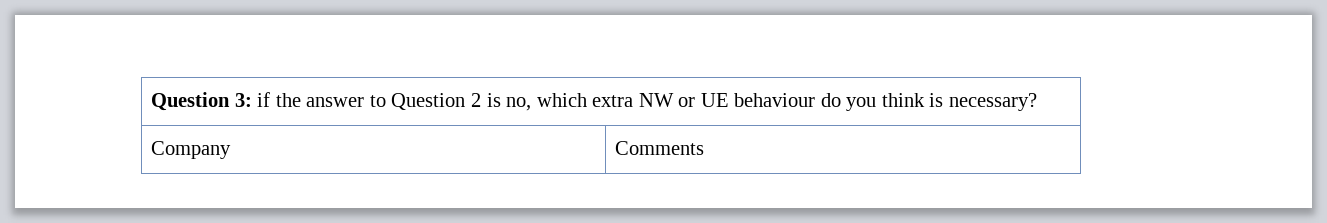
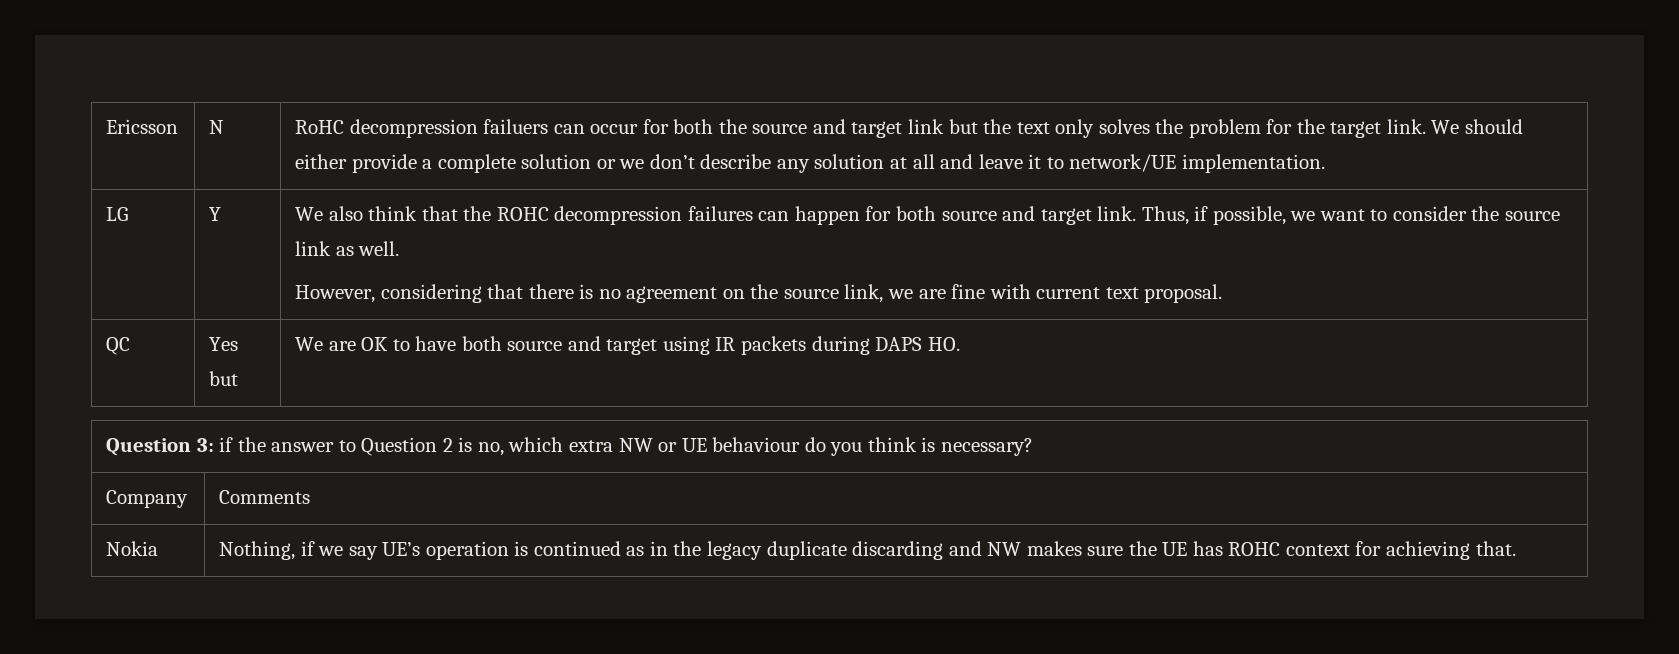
+ Ericsson | N | RoHC decompression failuers can occur for both the source and target link but the text only solves the problem for the target link. We should either provide a complete solution or we don’t describe any solution at all and leave it to network/UE implementation.
+ LG | Y | We also think that the ROHC decompression failures can happen for both source and target link. Thus, if possible, we want to consider the source link as well.
+ However, considering that there is no agreement on the source link, we are fine with current text proposal.
+ QC | Yes but | We are OK to have both source and target using IR packets during DAPS HO.
+ Nokia | Nothing, if we say UE’s operation is continued as in the legacy duplicate discarding and NW makes sure the UE has ROHC context for achieving that.

